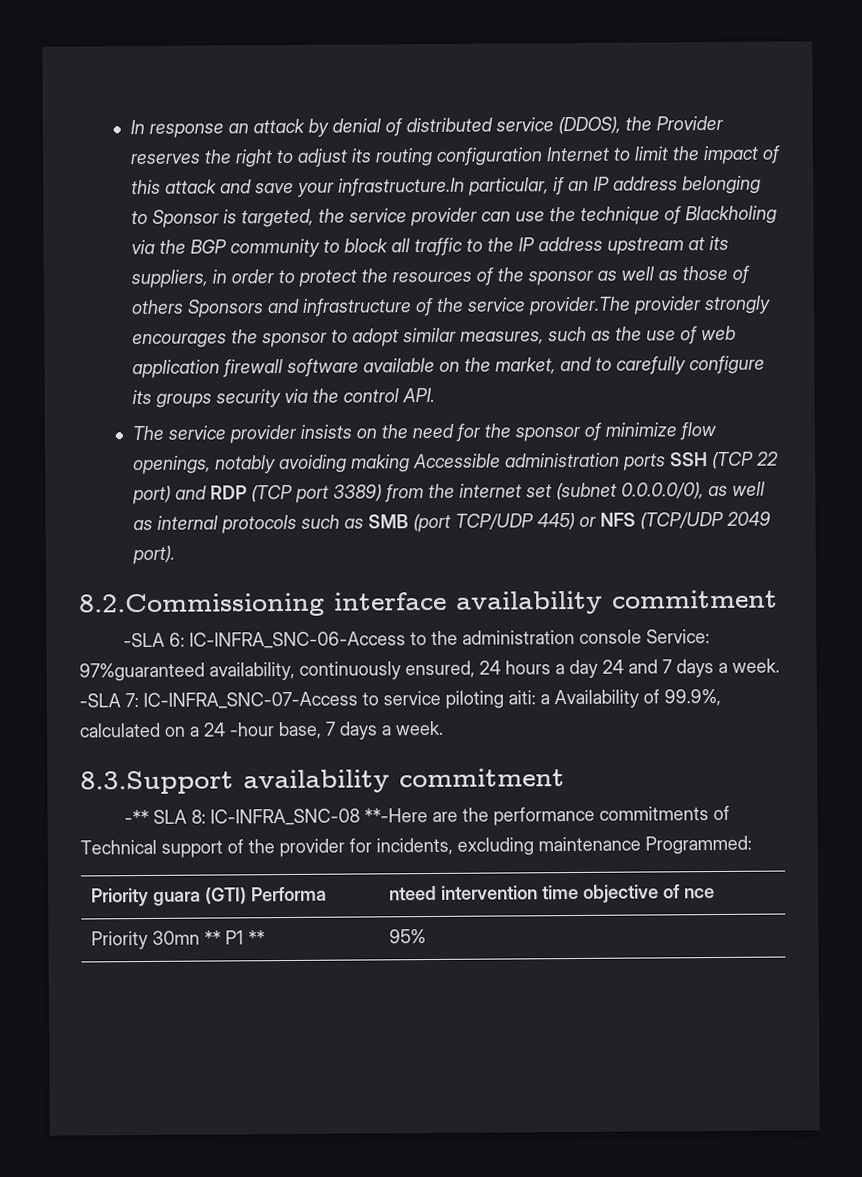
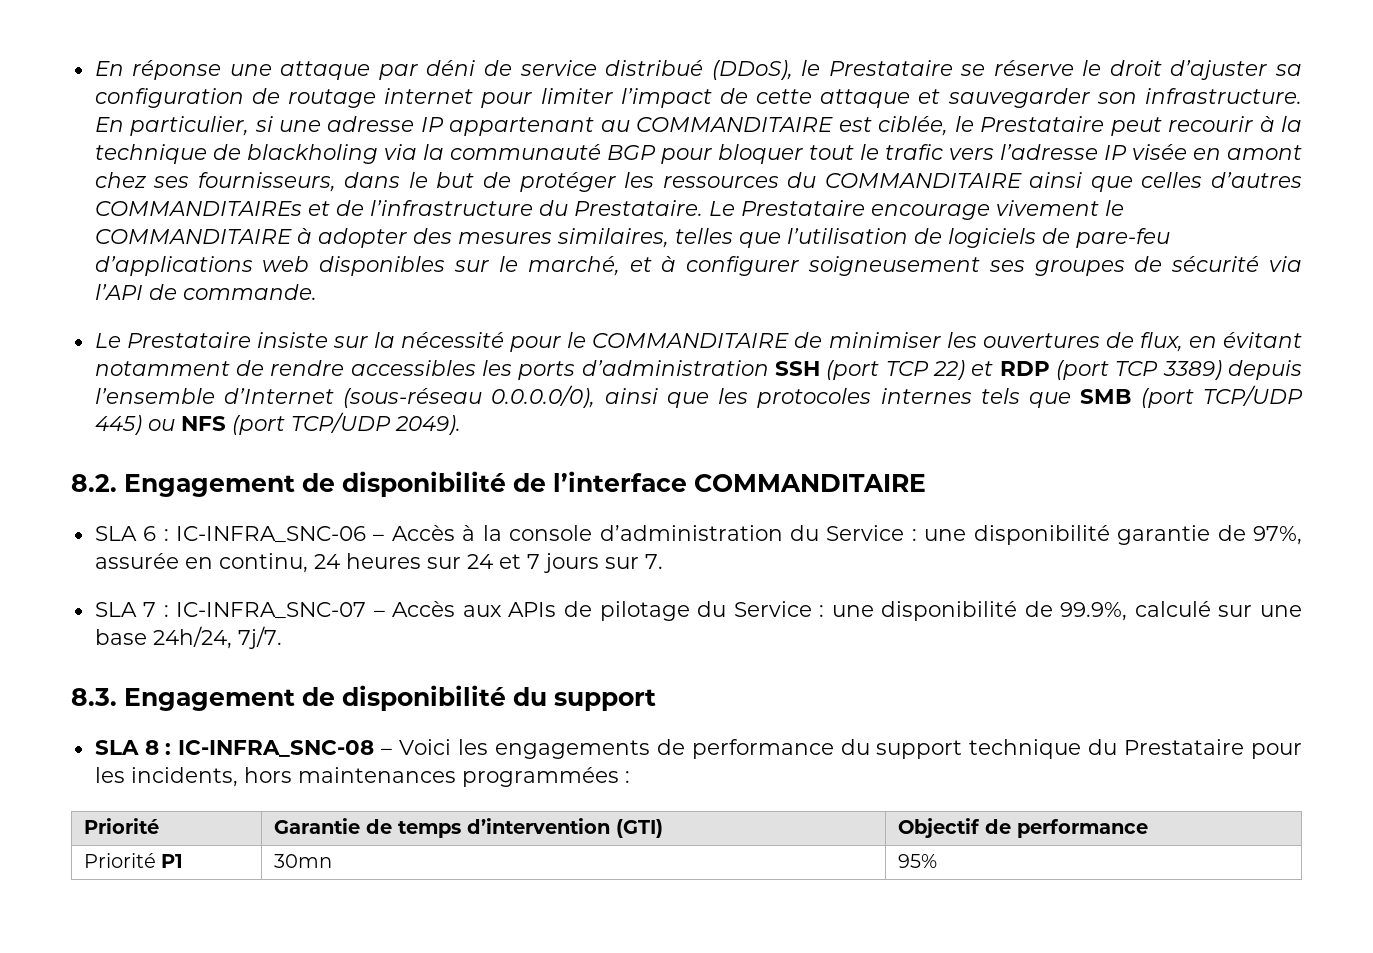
- In response an attack by denial of distributed service (DDOS), the Provider reserves the right to adjust its routing configuration Internet to limit the impact of this attack and save your infrastructure.In particular, if an IP address belonging to Sponsor is targeted, the service provider can use the technique of Blackholing via the BGP community to block all traffic to the IP address upstream at its suppliers, in order to protect the resources of the sponsor as well as those of others Sponsors and infrastructure of the service provider.The provider strongly encourages the sponsor to adopt similar measures, such as the use of web application firewall software available on the market, and to carefully configure its groups security via the control API.
- The service provider insists on the need for the sponsor of minimize flow openings, notably avoiding making Accessible administration ports SSH (TCP 22 port) and RDP (TCP port 3389) from the internet set (subnet 0.0.0.0/0), as well as internal protocols such as SMB (port TCP/UDP 445) or NFS (TCP/UDP 2049 port).
- 8.2.Commissioning interface availability commitment
- -SLA 6: IC-INFRA_SNC-06-Access to the administration console Service: 97%guaranteed availability, continuously ensured, 24 hours a day 24 and 7 days a week. -SLA 7: IC-INFRA_SNC-07-Access to service piloting aiti: a Availability of 99.9%, calculated on a 24 -hour base, 7 days a week.
- 8.3.Support availability commitment
- -** SLA 8: IC-INFRA_SNC-08 **-Here are the performance commitments of Technical support of the provider for incidents, excluding maintenance Programmed:
- Priority guara (GTI) Performa | nteed intervention time objective of nce
- Priority 30mn ** P1 ** | 95%
+ En réponse une attaque par déni de service distribué (DDoS), le Prestataire se réserve le droit d’ajuster sa configuration de routage internet pour limiter l’impact de cette attaque et sauvegarder son infrastructure. En particulier, si une adresse IP appartenant au COMMANDITAIRE est ciblée, le Prestataire peut recourir à la technique de blackholing via la communauté BGP pour bloquer tout le trafic vers l’adresse IP visée en amont chez ses fournisseurs, dans le but de protéger les ressources du COMMANDITAIRE ainsi que celles d’autres COMMANDITAIREs et de l’infrastructure du Prestataire. Le Prestataire encourage vivement le COMMANDITAIRE à adopter des mesures similaires, telles que l’utilisation de logiciels de pare-feu d’applications web disponibles sur le marché, et à configurer soigneusement ses groupes de sécurité via l’API de commande.
+ Le Prestataire insiste sur la nécessité pour le COMMANDITAIRE de minimiser les ouvertures de flux, en évitant notamment de rendre accessibles les ports d’administration SSH (port TCP 22) et RDP (port TCP 3389) depuis l’ensemble d’Internet (sous-réseau 0.0.0.0/0), ainsi que les protocoles internes tels que SMB (port TCP/UDP 445) ou NFS (port TCP/UDP 2049).
+ 8.2. Engagement de disponibilité de l’interface COMMANDITAIRE
+ SLA 6 : IC-INFRA_SNC-06 – Accès à la console d’administration du Service : une disponibilité garantie de 97%, assurée en continu, 24 heures sur 24 et 7 jours sur 7.
+ SLA 7 : IC-INFRA_SNC-07 – Accès aux APIs de pilotage du Service : une disponibilité de 99.9%, calculé sur une base 24h/24, 7j/7.
+ 8.3. Engagement de disponibilité du support
+ SLA 8 : IC-INFRA_SNC-08 – Voici les engagements de performance du support technique du Prestataire pour les incidents, hors maintenances programmées :
+ Priorité | Garantie de temps d’intervention (GTI) | Objectif de performance
+ Priorité P1 | 30mn | 95%

